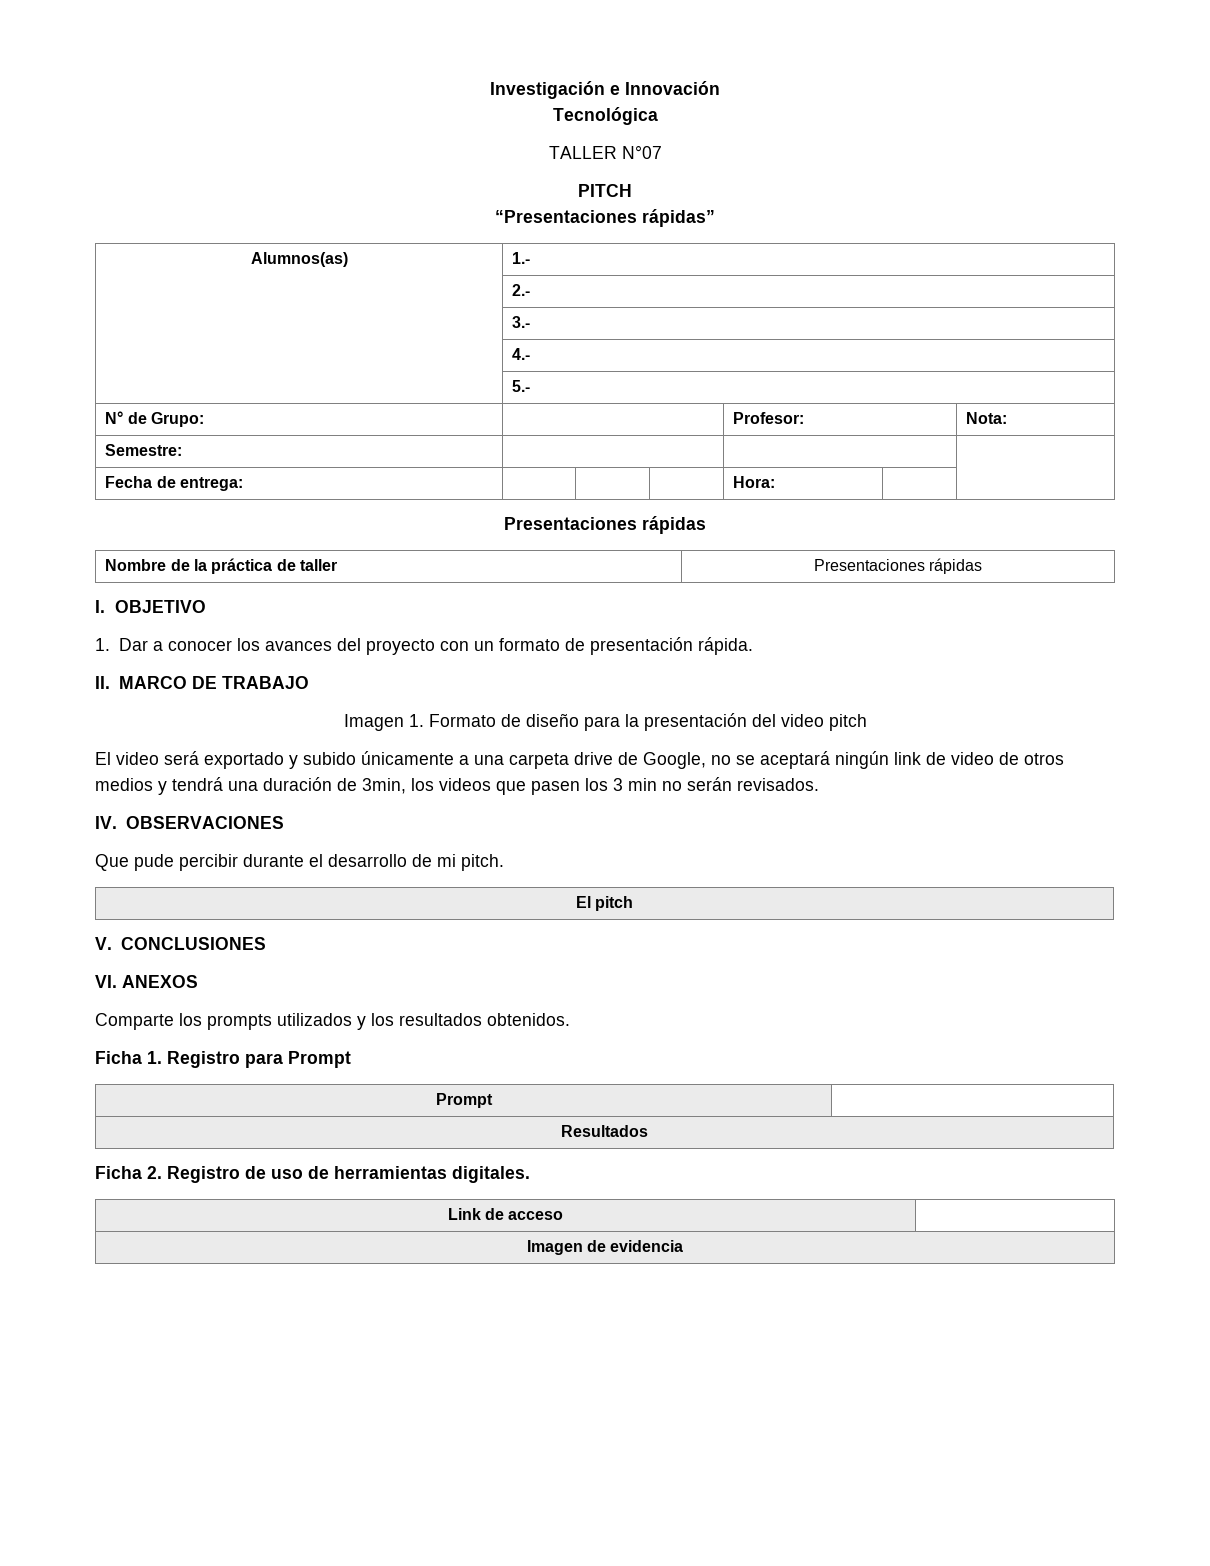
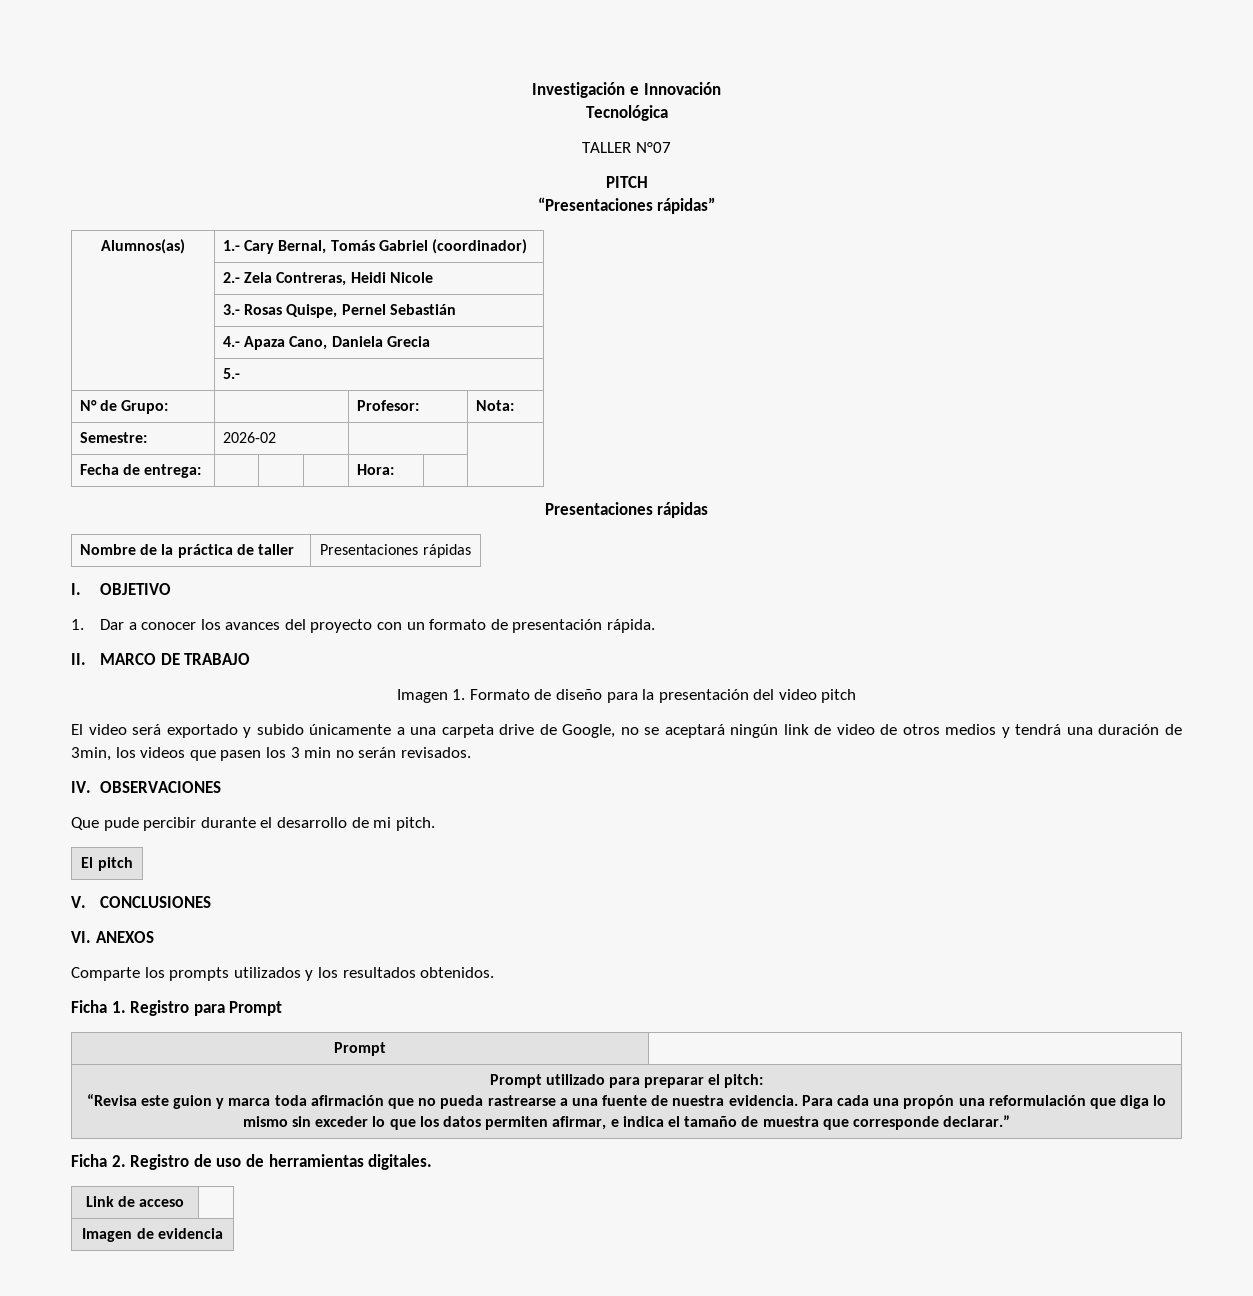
- Alumnos(as) | 1.-
- | 2.-
- | 3.-
- | 4.-
+ Alumnos(as) | 1.- Cary Bernal, Tomás Gabriel (coordinador)
+ | 2.- Zela Contreras, Heidi Nicole
+ | 3.- Rosas Quispe, Pernel Sebastián
+ | 4.- Apaza Cano, Daniela Grecia
- Semestre: | | |
+ Semestre: | 2026-02 | |
- Resultados
+ Prompt utilizado para preparar el pitch:
+ “Revisa este guion y marca toda afirmación que no pueda rastrearse a una fuente de nuestra evidencia. Para cada una propón una reformulación que diga lo mismo sin exceder lo que los datos permiten afirmar, e indica el tamaño de muestra que corresponde declarar.”

